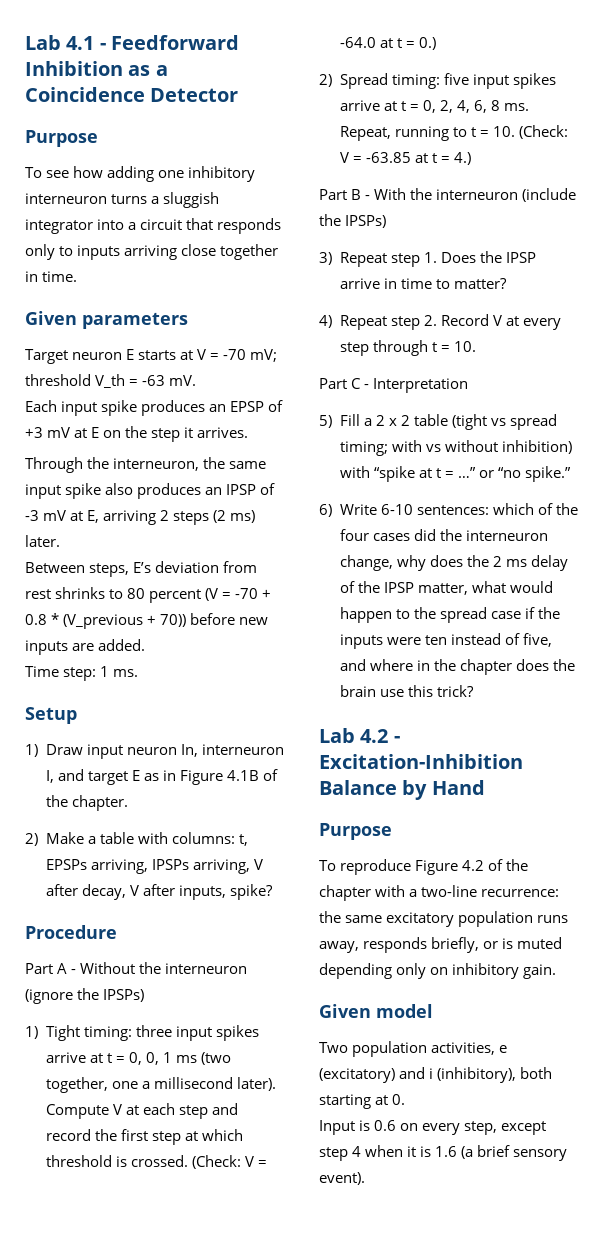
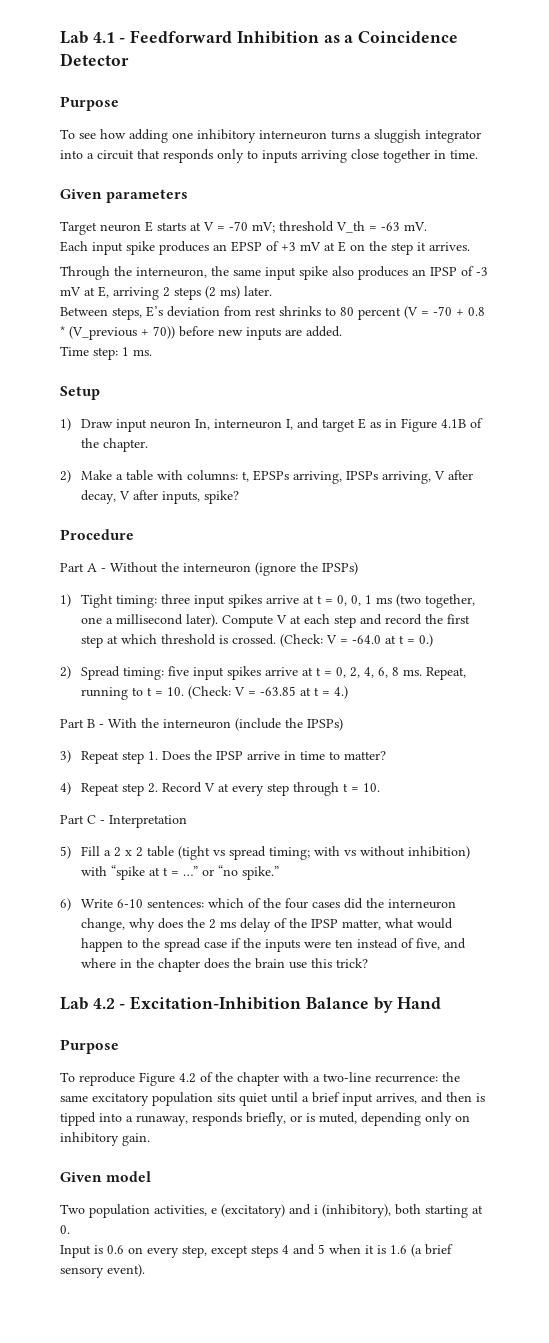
- To reproduce Figure 4.2 of the chapter with a two-line recurrence: the same excitatory population runs away, responds briefly, or is muted depending only on inhibitory gain.
+ To reproduce Figure 4.2 of the chapter with a two-line recurrence: the same excitatory population sits quiet until a brief input arrives, and then is tipped into a runaway, responds briefly, or is muted, depending only on inhibitory gain.
- Input is 0.6 on every step, except step 4 when it is 1.6 (a brief sensory event).
+ Input is 0.6 on every step, except steps 4 and 5 when it is 1.6 (a brief sensory event).

